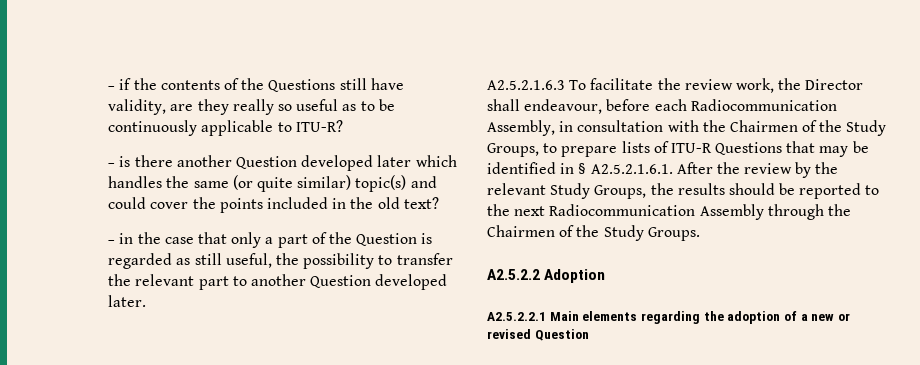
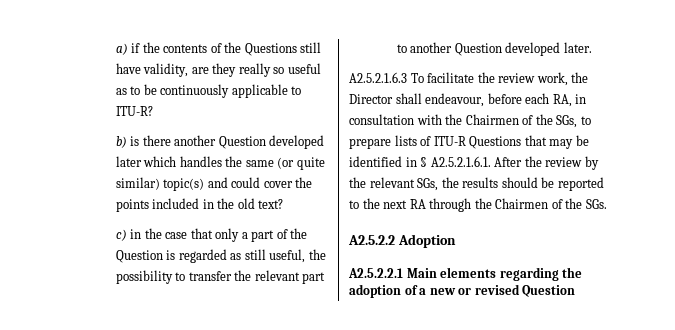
- – if the contents of the Questions still have validity, are they really so useful as to be continuously applicable to ITU-R?
+ a) if the contents of the Questions still have validity, are they really so useful as to be continuously applicable to ITU-R?
- – is there another Question developed later which handles the same (or quite similar) topic(s) and could cover the points included in the old text?
+ b) is there another Question developed later which handles the same (or quite similar) topic(s) and could cover the points included in the old text?
- – in the case that only a part of the Question is regarded as still useful, the possibility to transfer the relevant part to another Question developed later.
+ c) in the case that only a part of the Question is regarded as still useful, the possibility to transfer the relevant part to another Question developed later.
- A2.5.2.1.6.3 To facilitate the review work, the Director shall endeavour, before each Radiocommunication Assembly, in consultation with the Chairmen of the Study Groups, to prepare lists of ITU-R Questions that may be identified in § A2.5.2.1.6.1. After the review by the relevant Study Groups, the results should be reported to the next Radiocommunication Assembly through the Chairmen of the Study Groups.
+ A2.5.2.1.6.3 To facilitate the review work, the Director shall endeavour, before each RA, in consultation with the Chairmen of the SGs, to prepare lists of ITU-R Questions that may be identified in § A2.5.2.1.6.1. After the review by the relevant SGs, the results should be reported to the next RA through the Chairmen of the SGs.

